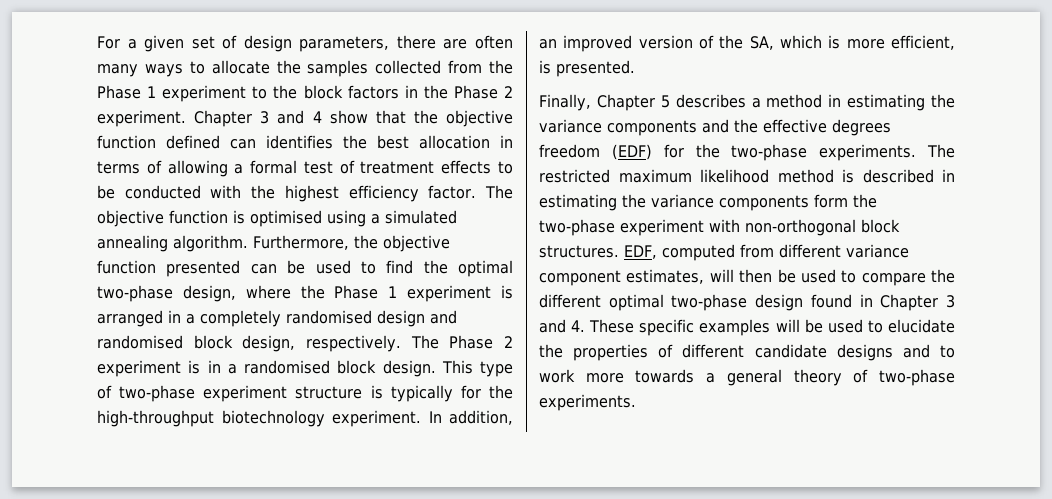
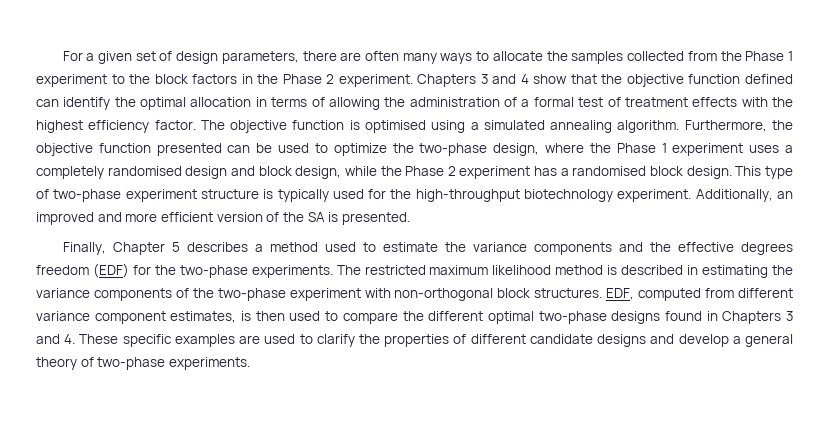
- Chapter 3 and 4 show that the objective function defined can identifies the best allocation in terms of allowing a formal test of treatment effects to be conducted with the highest efficiency factor.
+ Chapters 3 and 4 show that the objective function defined can identify the optimal allocation in terms of allowing the administration of a formal test of treatment effects with the highest efficiency factor.
- Furthermore, the objective function presented can be used to find the optimal two-phase design, where the Phase 1 experiment is arranged in a completely randomised design and randomised block design, respectively. The Phase 2 experiment is in a randomised block design.
+ Furthermore, the objective function presented can be used to optimize the two-phase design, where the Phase 1 experiment uses a completely randomised design and block design, while the Phase 2 experiment has a randomised block design.
- This type of two-phase experiment structure is typically for the high-throughput biotechnology experiment.
+ This type of two-phase experiment structure is typically used for the high-throughput biotechnology experiment.
- In addition, an improved version of the SA, which is more efficient, is presented.
+ Additionally, an improved and more efficient version of the SA is presented.
- Finally, Chapter 5 describes a method in estimating the variance components and the effective degrees freedom (EDF) for the two-phase experiments.
+ Finally, Chapter 5 describes a method used to estimate the variance components and the effective degrees freedom (EDF) for the two-phase experiments.
- The restricted maximum likelihood method is described in estimating the variance components form the two-phase experiment with non-orthogonal block structures.
+ The restricted maximum likelihood method is described in estimating the variance components of the two-phase experiment with non-orthogonal block structures.
- EDF, computed from different variance component estimates, will then be used to compare the different optimal two-phase design found in Chapter 3 and 4. These specific examples will be used to elucidate the properties of different candidate designs and to work more towards a general theory of two-phase experiments.
+ EDF, computed from different variance component estimates, is then used to compare the different optimal two-phase designs found in Chapters 3 and 4. These specific examples are used to clarify the properties of different candidate designs and develop a general theory of two-phase experiments.

